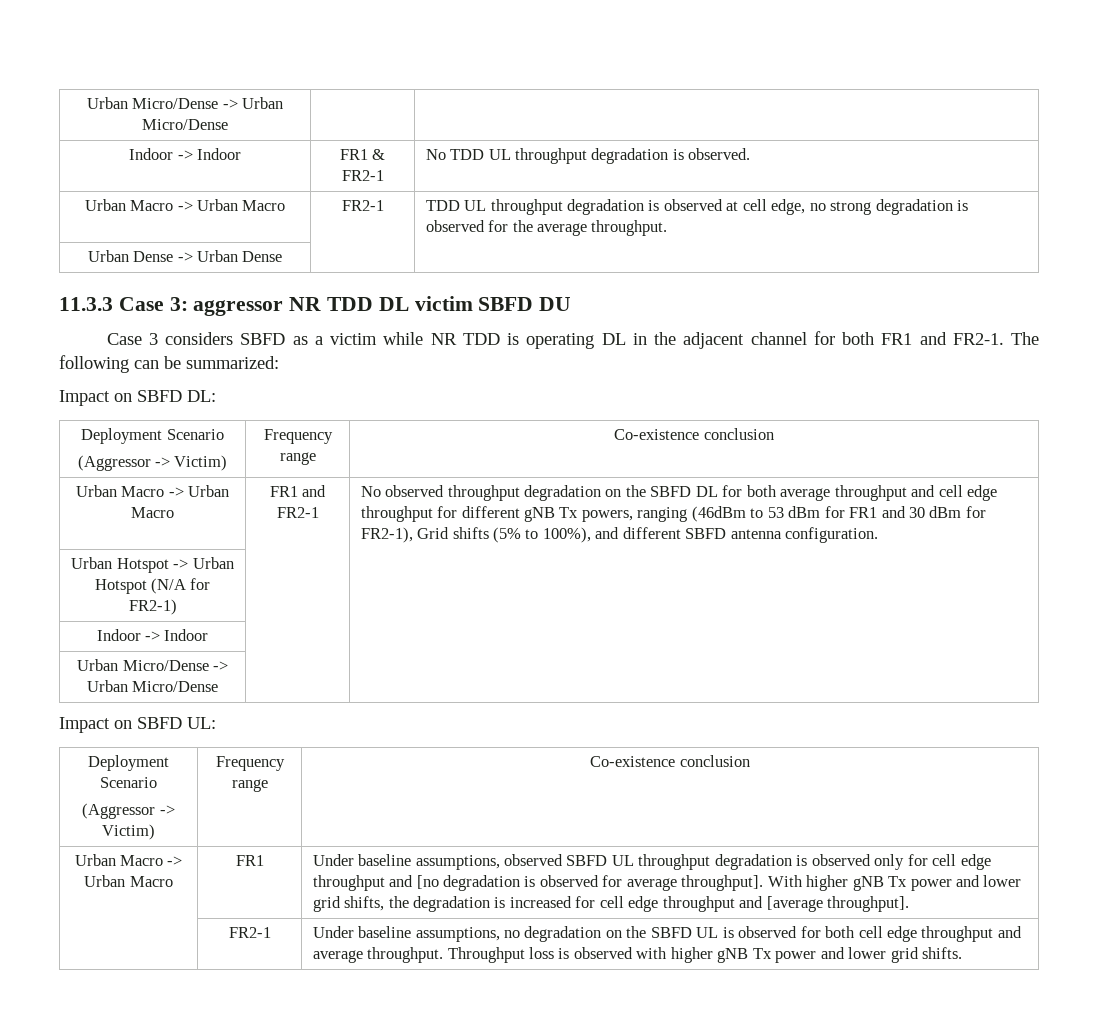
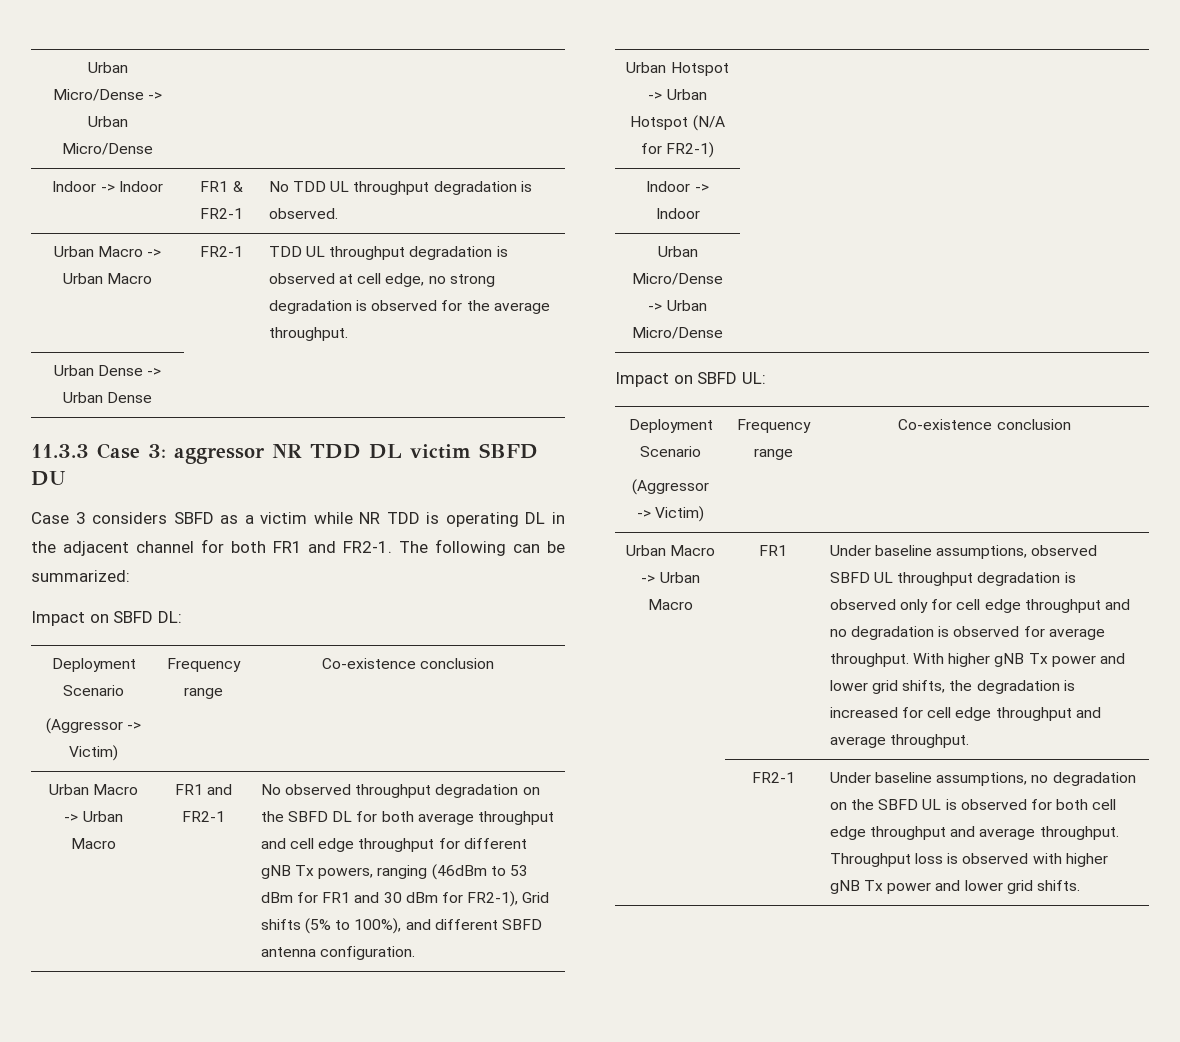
- Under baseline assumptions, observed SBFD UL throughput degradation is observed only for cell edge throughput and [no degradation is observed for average throughput].
+ Under baseline assumptions, observed SBFD UL throughput degradation is observed only for cell edge throughput and no degradation is observed for average throughput.
- With higher gNB Tx power and lower grid shifts, the degradation is increased for cell edge throughput and [average throughput].
+ With higher gNB Tx power and lower grid shifts, the degradation is increased for cell edge throughput and average throughput.

